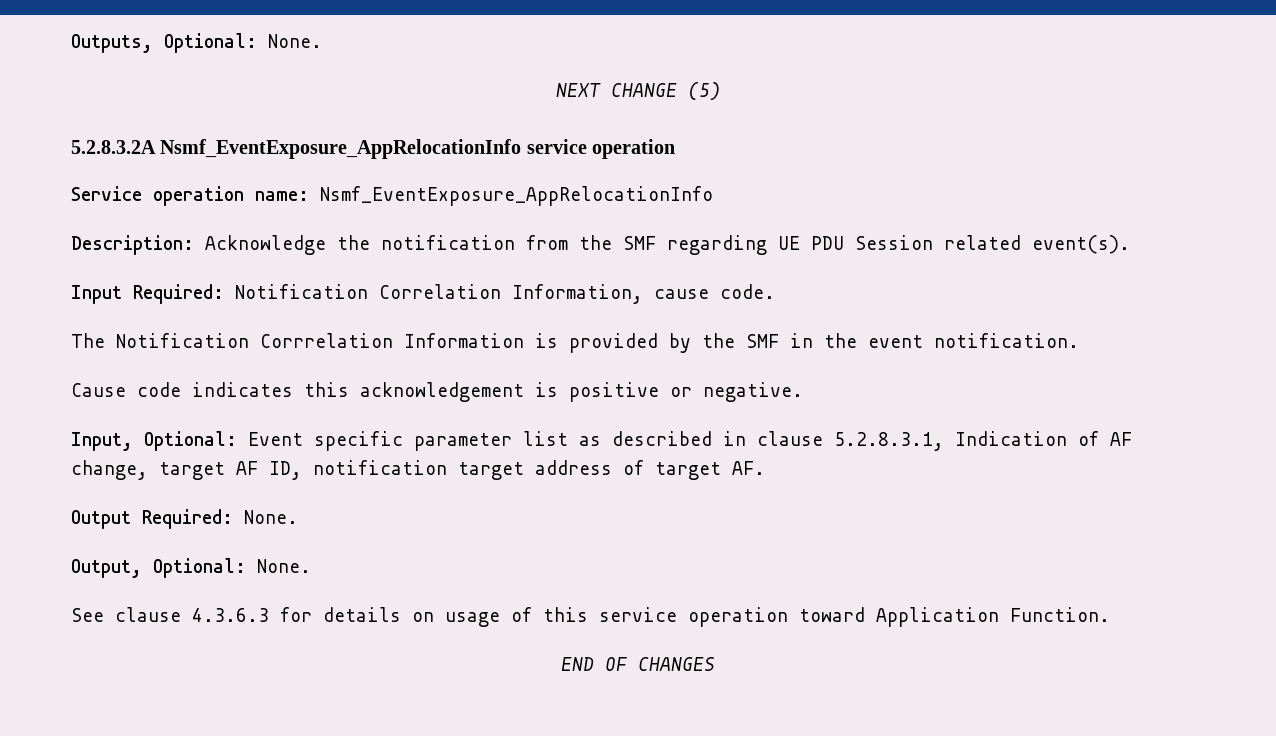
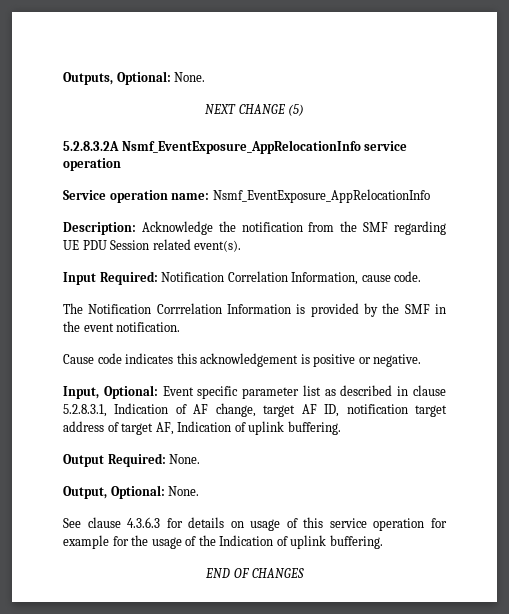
- Input, Optional: Event specific parameter list as described in clause 5.2.8.3.1, Indication of AF change, target AF ID, notification target address of target AF.
+ Input, Optional: Event specific parameter list as described in clause 5.2.8.3.1, Indication of AF change, target AF ID, notification target address of target AF, Indication of uplink buffering.
- See clause 4.3.6.3 for details on usage of this service operation toward Application Function.
+ See clause 4.3.6.3 for details on usage of this service operation for example for the usage of the Indication of uplink buffering.

